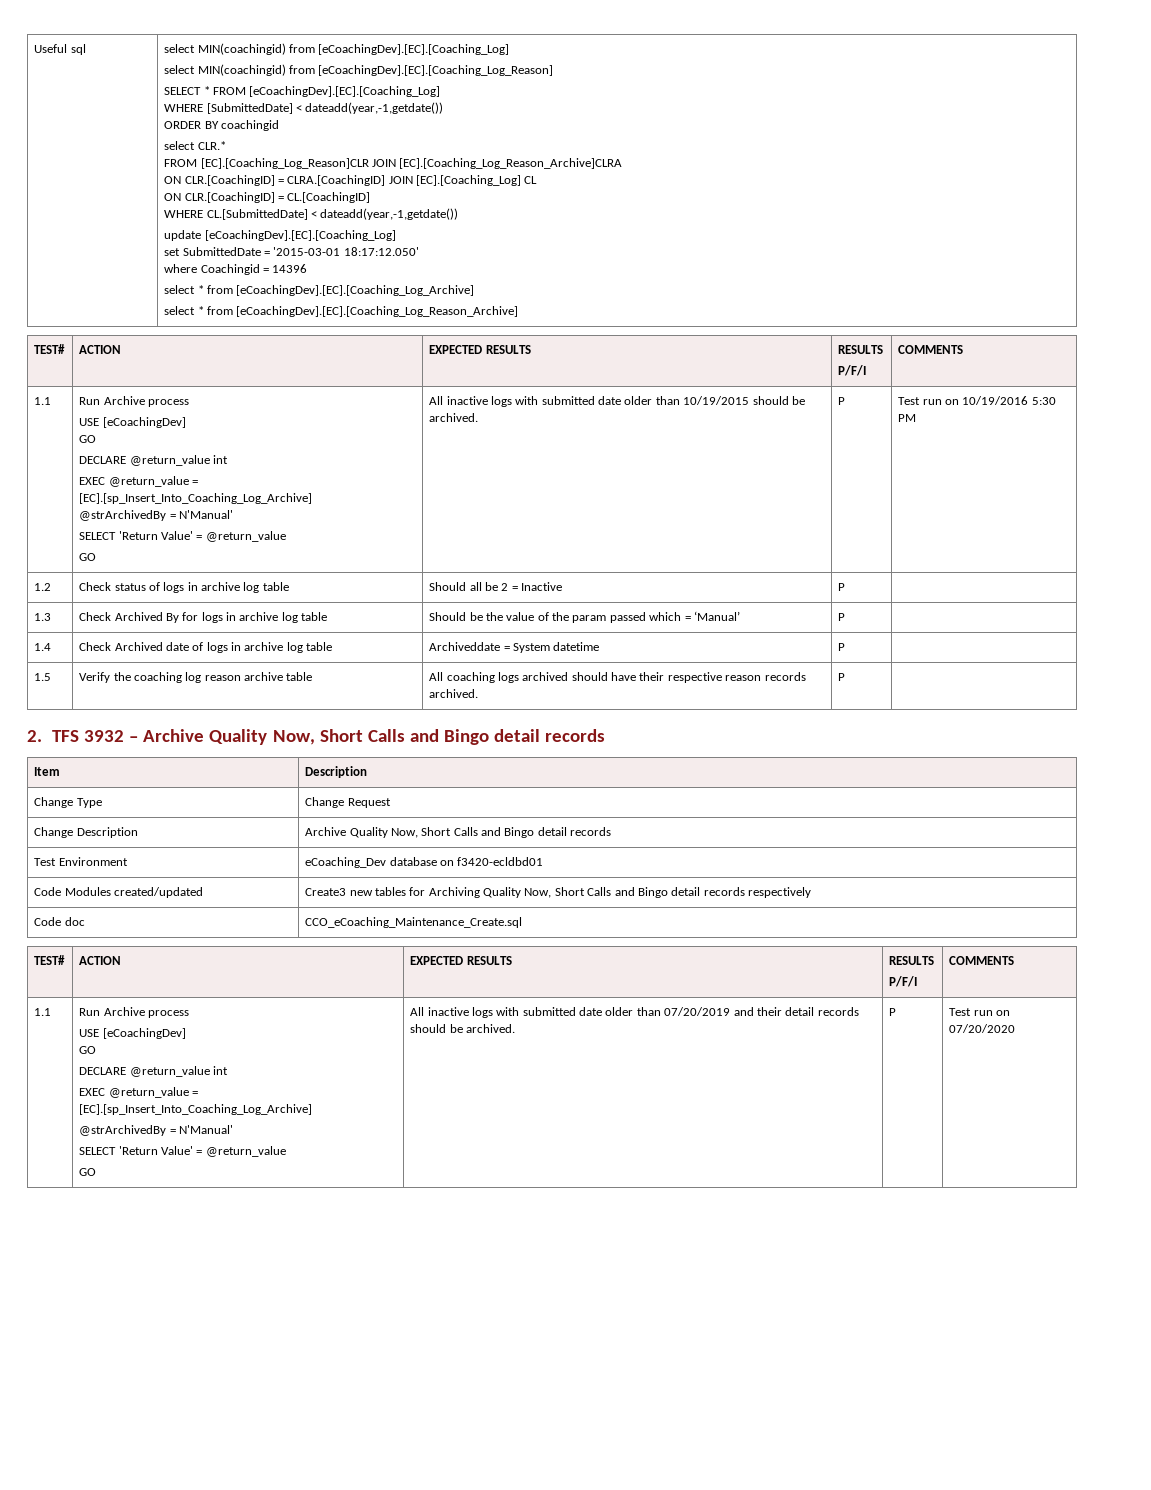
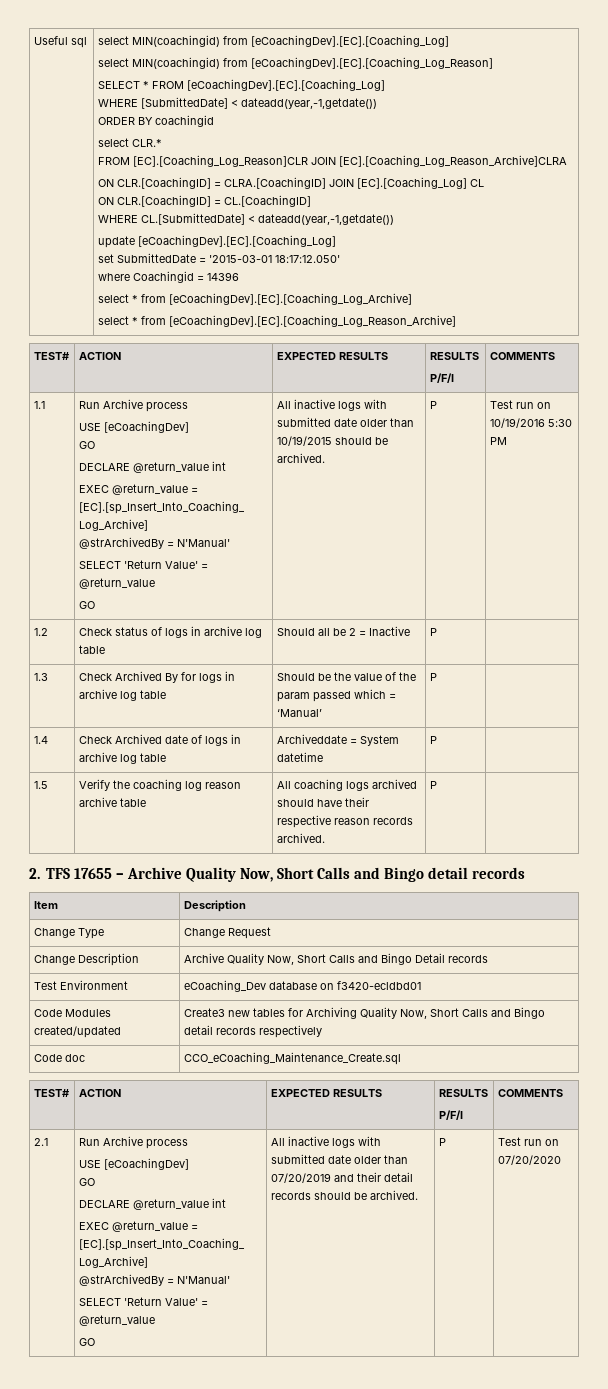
- 2. TFS 3932 – Archive Quality Now, Short Calls and Bingo detail records
+ 2. TFS 17655 – Archive Quality Now, Short Calls and Bingo detail records
- Change Description | Archive Quality Now, Short Calls and Bingo detail records
+ Change Description | Archive Quality Now, Short Calls and Bingo Detail records
  Code doc | CCO_eCoaching_Maintenance_Create.sql
  TEST# | ACTION | EXPECTED RESULTS | RESULTS
  P/F/I | COMMENTS
- 1.1
+ 2.1

